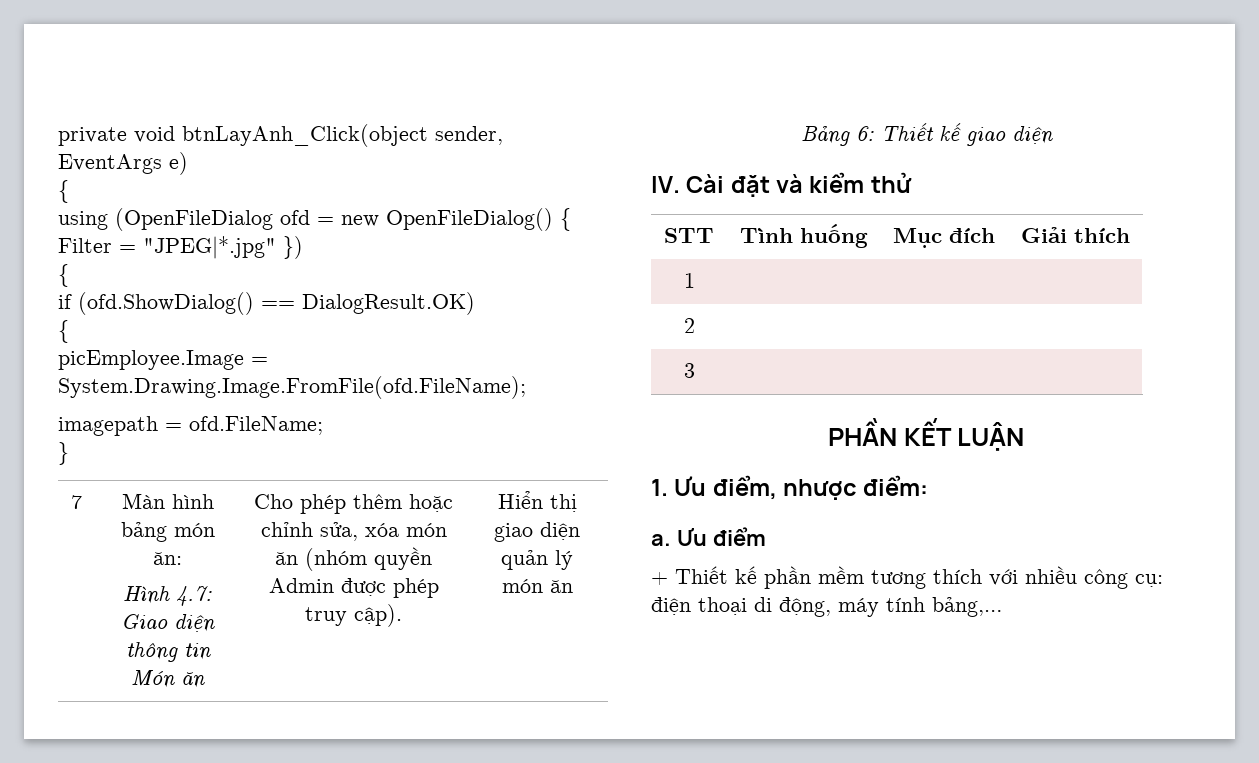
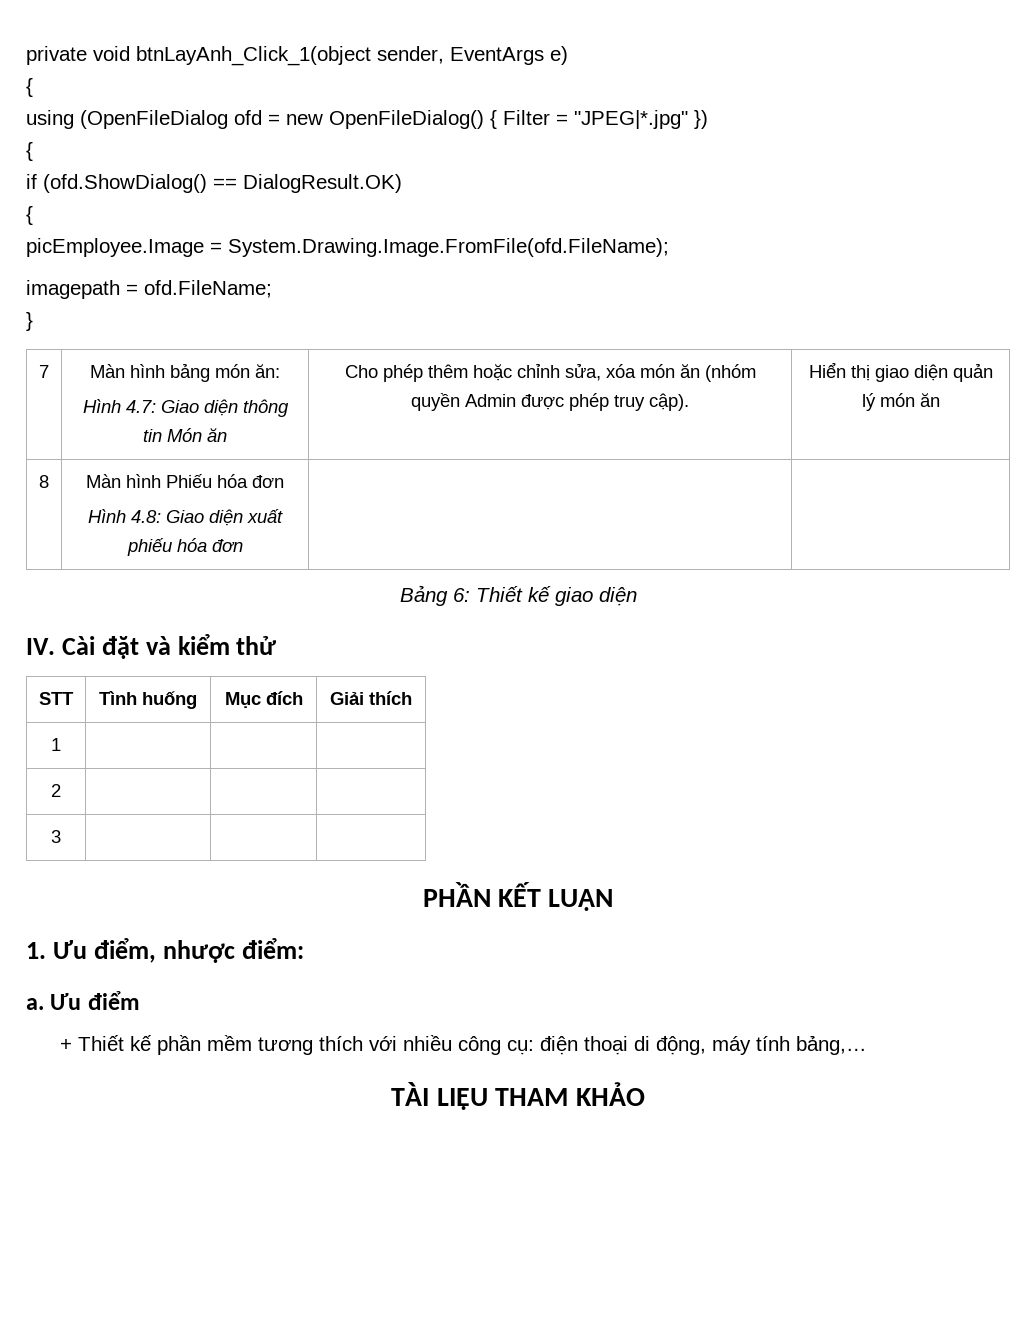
- private void btnLayAnh_Click(object sender, EventArgs e)
+ private void btnLayAnh_Click_1(object sender, EventArgs e)
+ 8 | Màn hình Phiếu hóa đơn
+ Hình 4.8: Giao diện xuất phiếu hóa đơn | |
+ TÀI LIỆU THAM KHẢO

